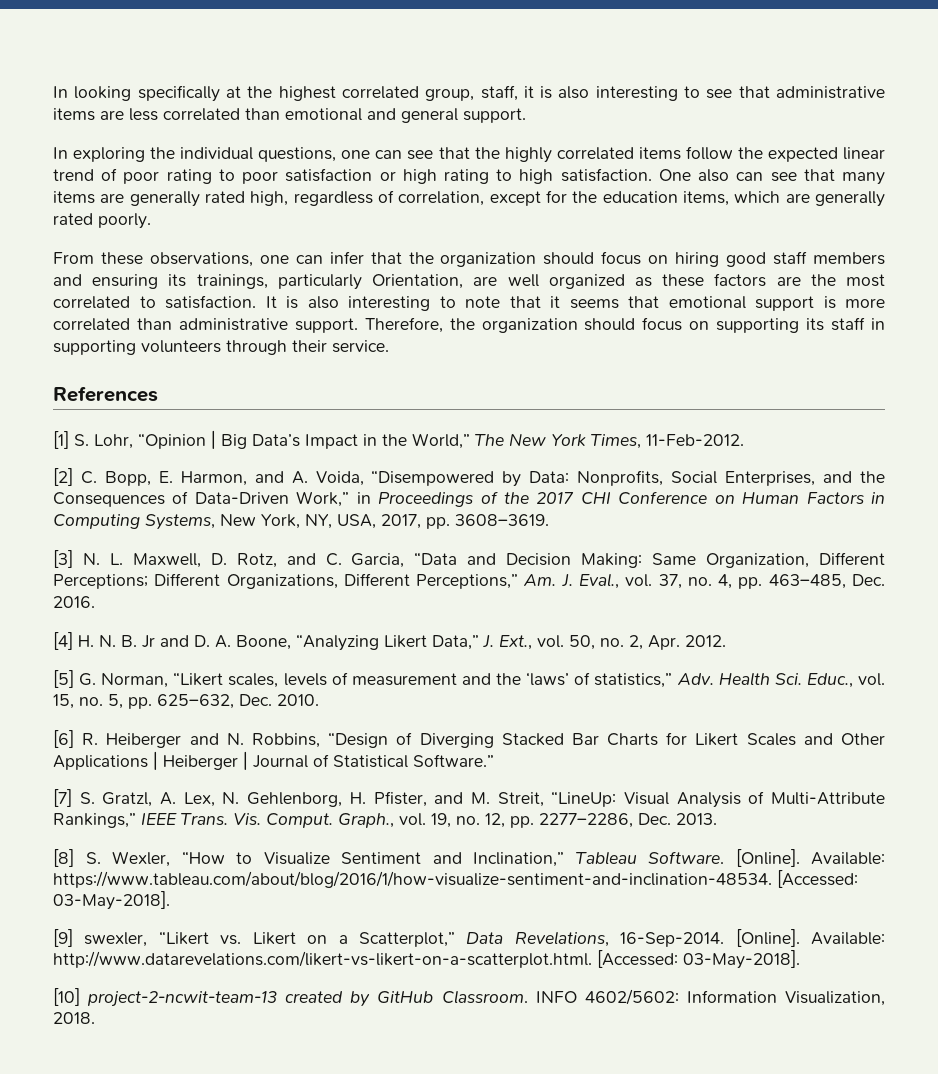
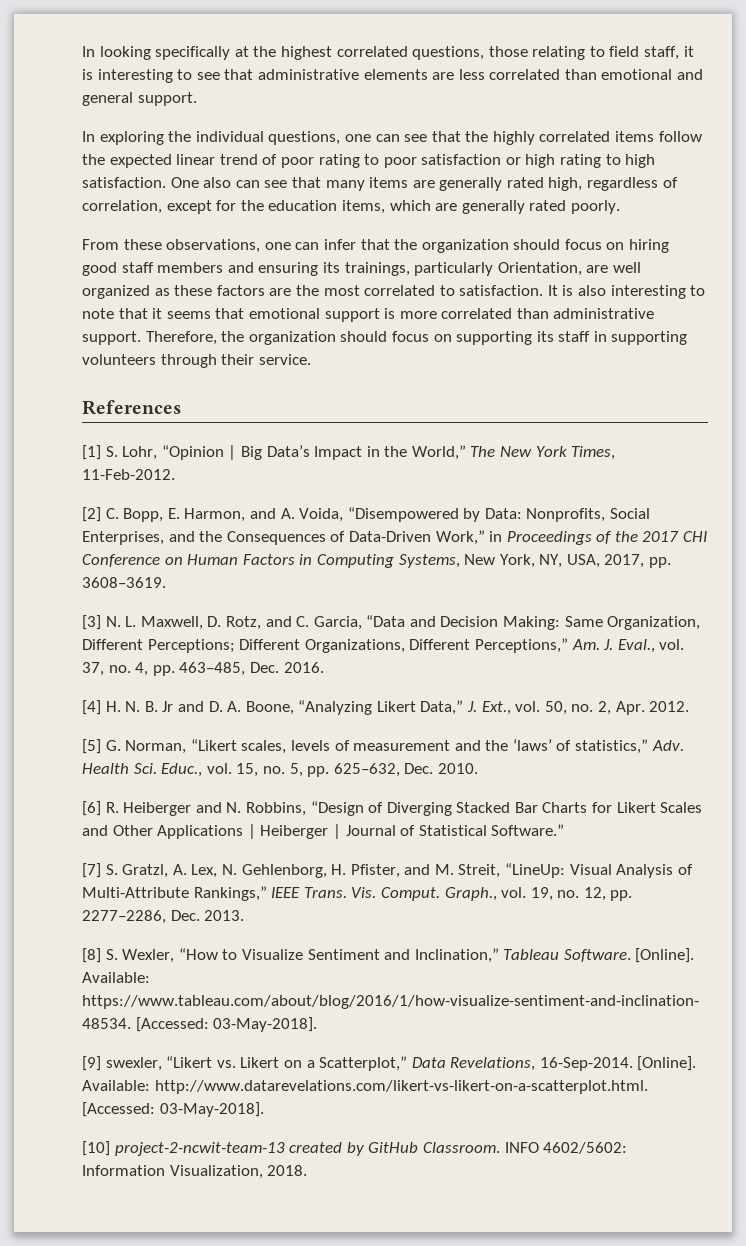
- In looking specifically at the highest correlated group, staff, it is also interesting to see that administrative items are less correlated than emotional and general support.
+ In looking specifically at the highest correlated questions, those relating to field staff, it is interesting to see that administrative elements are less correlated than emotional and general support.

